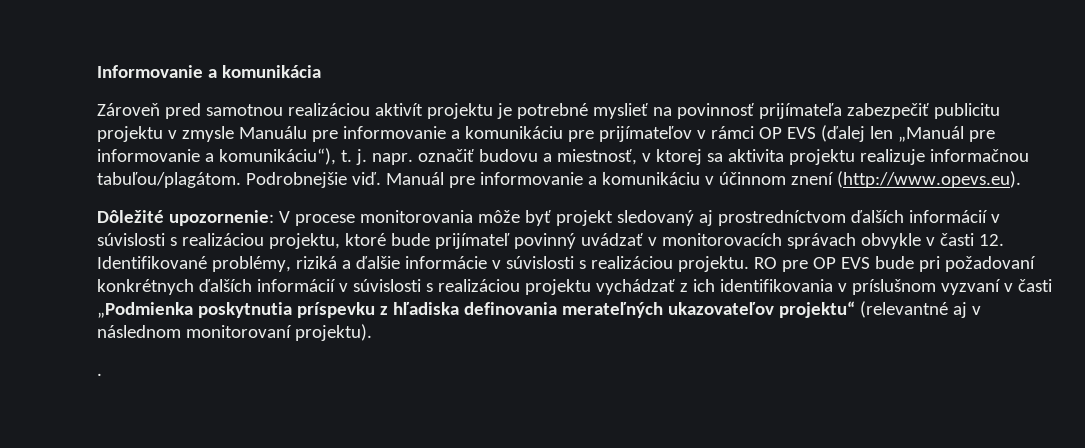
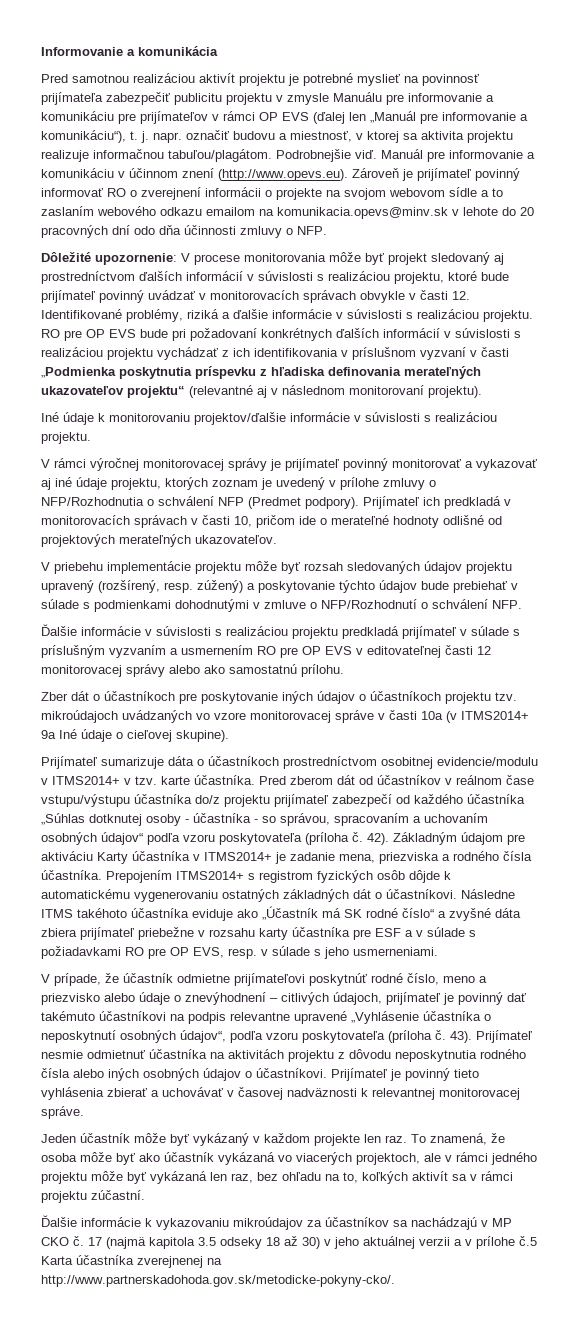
- Zároveň pred samotnou realizáciou aktivít projektu je potrebné myslieť na povinnosť prijímateľa zabezpečiť publicitu projektu v zmysle Manuálu pre informovanie a komunikáciu pre prijímateľov v rámci OP EVS (ďalej len „Manuál pre informovanie a komunikáciu“), t. j. napr. označiť budovu a miestnosť, v ktorej sa aktivita projektu realizuje informačnou tabuľou/plagátom.
+ Pred samotnou realizáciou aktivít projektu je potrebné myslieť na povinnosť prijímateľa zabezpečiť publicitu projektu v zmysle Manuálu pre informovanie a komunikáciu pre prijímateľov v rámci OP EVS (ďalej len „Manuál pre informovanie a komunikáciu“), t. j. napr. označiť budovu a miestnosť, v ktorej sa aktivita projektu realizuje informačnou tabuľou/plagátom.
- Manuál pre informovanie a komunikáciu v účinnom znení (http://www.opevs.eu).
+ Manuál pre informovanie a komunikáciu v účinnom znení (http://www.opevs.eu). Zároveň je prijímateľ povinný informovať RO o zverejnení informácii o projekte na svojom webovom sídle a to zaslaním webového odkazu emailom na komunikacia.opevs@minv.sk v lehote do 20 pracovných dní odo dňa účinnosti zmluvy o NFP.
- .
+ Iné údaje k monitorovaniu projektov/ďalšie informácie v súvislosti s realizáciou projektu.
+ V rámci výročnej monitorovacej správy je prijímateľ povinný monitorovať a vykazovať aj iné údaje projektu, ktorých zoznam je uvedený v prílohe zmluvy o NFP/Rozhodnutia o schválení NFP (Predmet podpory). Prijímateľ ich predkladá v monitorovacích správach v časti 10, pričom ide o merateľné hodnoty odlišné od projektových merateľných ukazovateľov.
+ V priebehu implementácie projektu môže byť rozsah sledovaných údajov projektu upravený (rozšírený, resp. zúžený) a poskytovanie týchto údajov bude prebiehať v súlade s podmienkami dohodnutými v zmluve o NFP/Rozhodnutí o schválení NFP.
+ Ďalšie informácie v súvislosti s realizáciou projektu predkladá prijímateľ v súlade s príslušným vyzvaním a usmernením RO pre OP EVS v editovateľnej časti 12 monitorovacej správy alebo ako samostatnú prílohu.
+ Zber dát o účastníkoch pre poskytovanie iných údajov o účastníkoch projektu tzv. mikroúdajoch uvádzaných vo vzore monitorovacej správe v časti 10a (v ITMS2014+ 9a Iné údaje o cieľovej skupine).
+ Prijímateľ sumarizuje dáta o účastníkoch prostredníctvom osobitnej evidencie/modulu v ITMS2014+ v tzv. karte účastníka. Pred zberom dát od účastníkov v reálnom čase vstupu/výstupu účastníka do/z projektu prijímateľ zabezpečí od každého účastníka „Súhlas dotknutej osoby - účastníka - so správou, spracovaním a uchovaním osobných údajov“ podľa vzoru poskytovateľa (príloha č. 42). Základným údajom pre aktiváciu Karty účastníka v ITMS2014+ je zadanie mena, priezviska a rodného čísla účastníka. Prepojením ITMS2014+ s registrom fyzických osôb dôjde k automatickému vygenerovaniu ostatných základných dát o účastníkovi. Následne ITMS takéhoto účastníka eviduje ako „Účastník má SK rodné číslo“ a zvyšné dáta zbiera prijímateľ priebežne v rozsahu karty účastníka pre ESF a v súlade s požiadavkami RO pre OP EVS, resp. v súlade s jeho usmerneniami.
+ V prípade, že účastník odmietne prijímateľovi poskytnúť rodné číslo, meno a priezvisko alebo údaje o znevýhodnení – citlivých údajoch, prijímateľ je povinný dať takémuto účastníkovi na podpis relevantne upravené „Vyhlásenie účastníka o neposkytnutí osobných údajov“, podľa vzoru poskytovateľa (príloha č. 43). Prijímateľ nesmie odmietnuť účastníka na aktivitách projektu z dôvodu neposkytnutia rodného čísla alebo iných osobných údajov o účastníkovi. Prijímateľ je povinný tieto vyhlásenia zbierať a uchovávať v časovej nadväznosti k relevantnej monitorovacej správe.
+ Jeden účastník môže byť vykázaný v každom projekte len raz. To znamená, že osoba môže byť ako účastník vykázaná vo viacerých projektoch, ale v rámci jedného projektu môže byť vykázaná len raz, bez ohľadu na to, koľkých aktivít sa v rámci projektu zúčastní.
+ Ďalšie informácie k vykazovaniu mikroúdajov za účastníkov sa nachádzajú v MP CKO č. 17 (najmä kapitola 3.5 odseky 18 až 30) v jeho aktuálnej verzii a v prílohe č.5 Karta účastníka zverejnenej na http://www.partnerskadohoda.gov.sk/metodicke-pokyny-cko/.

